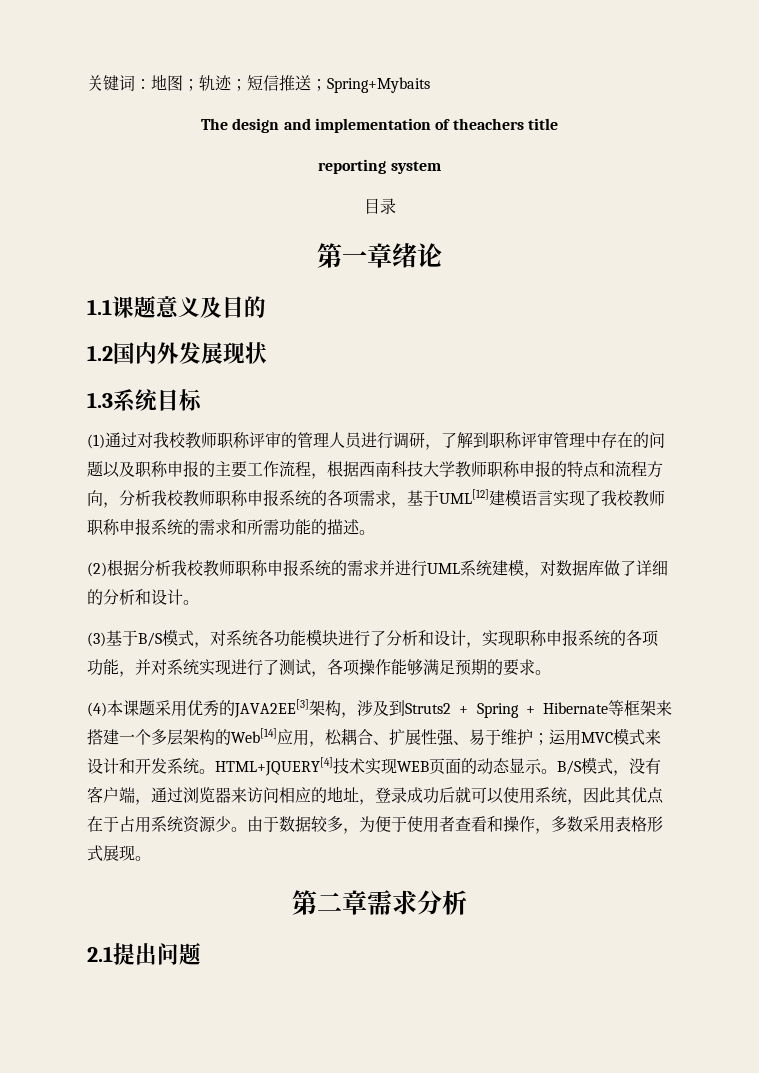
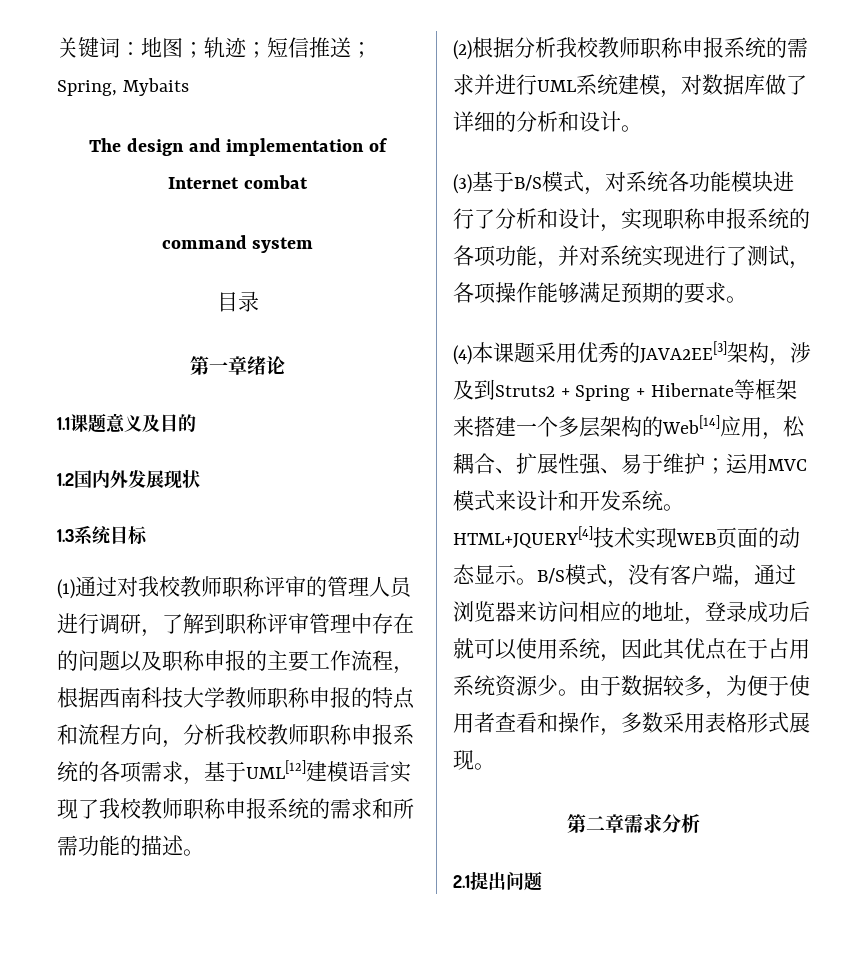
- 关键词：地图；轨迹；短信推送；Spring+Mybaits
+ 关键词：地图；轨迹；短信推送；Spring, Mybaits
- The design and implementation of theachers title
- reporting system
+ The design and implementation of Internet combat
+ command system

